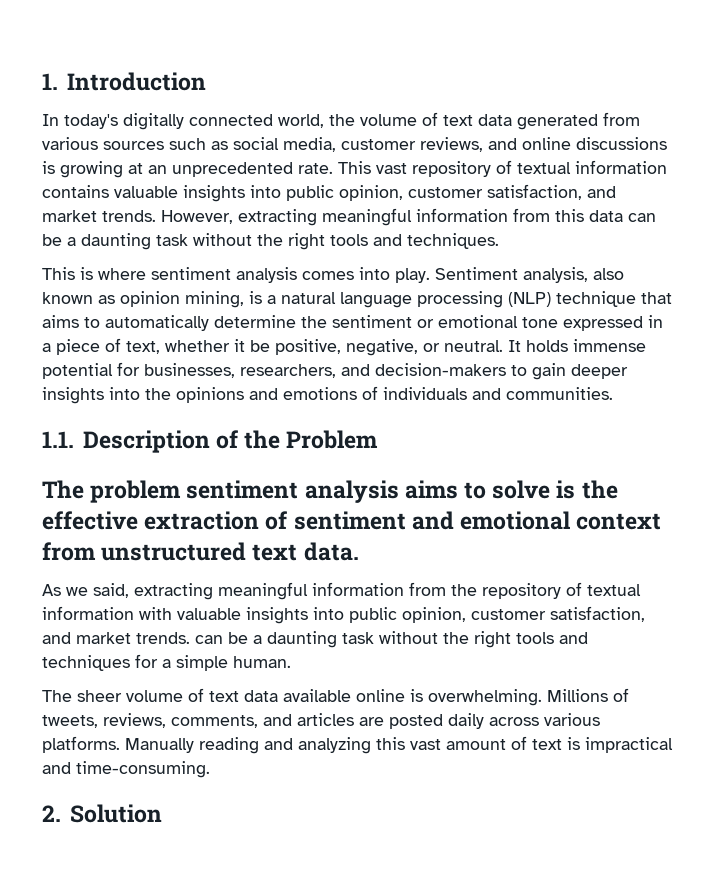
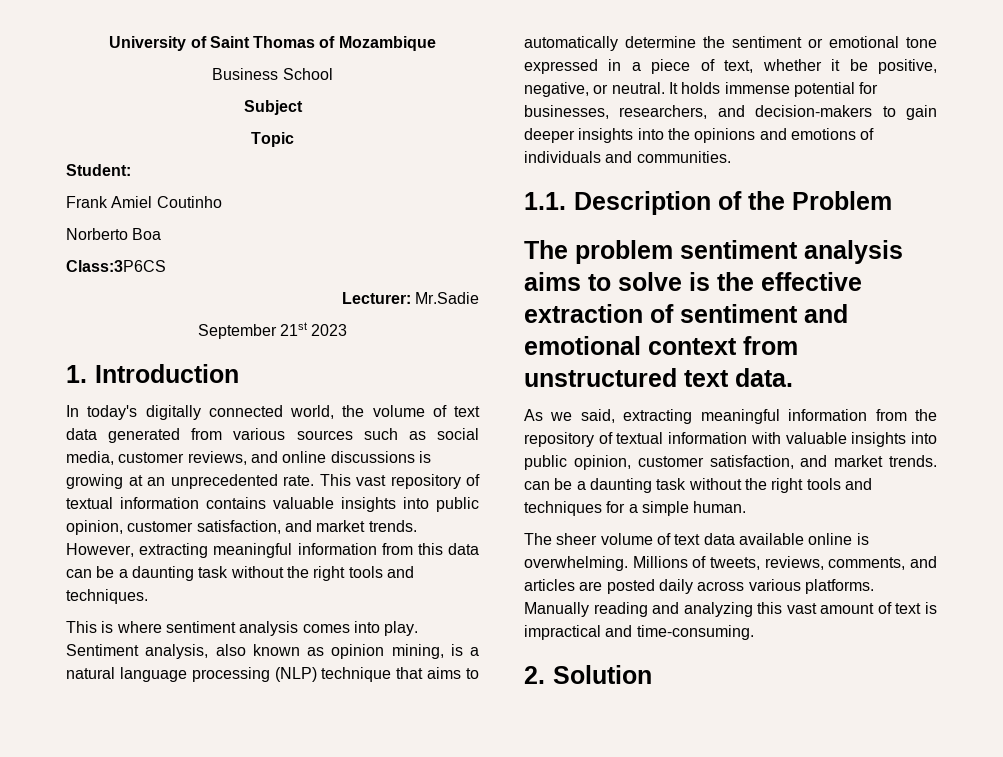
+ University of Saint Thomas of Mozambique
+ Business School
+ Subject
+ Topic
+ Student:
+ Frank Amiel Coutinho
+ Norberto Boa
+ Class:3P6CS
+ Lecturer: Mr.Sadie
+ September 21st 2023

